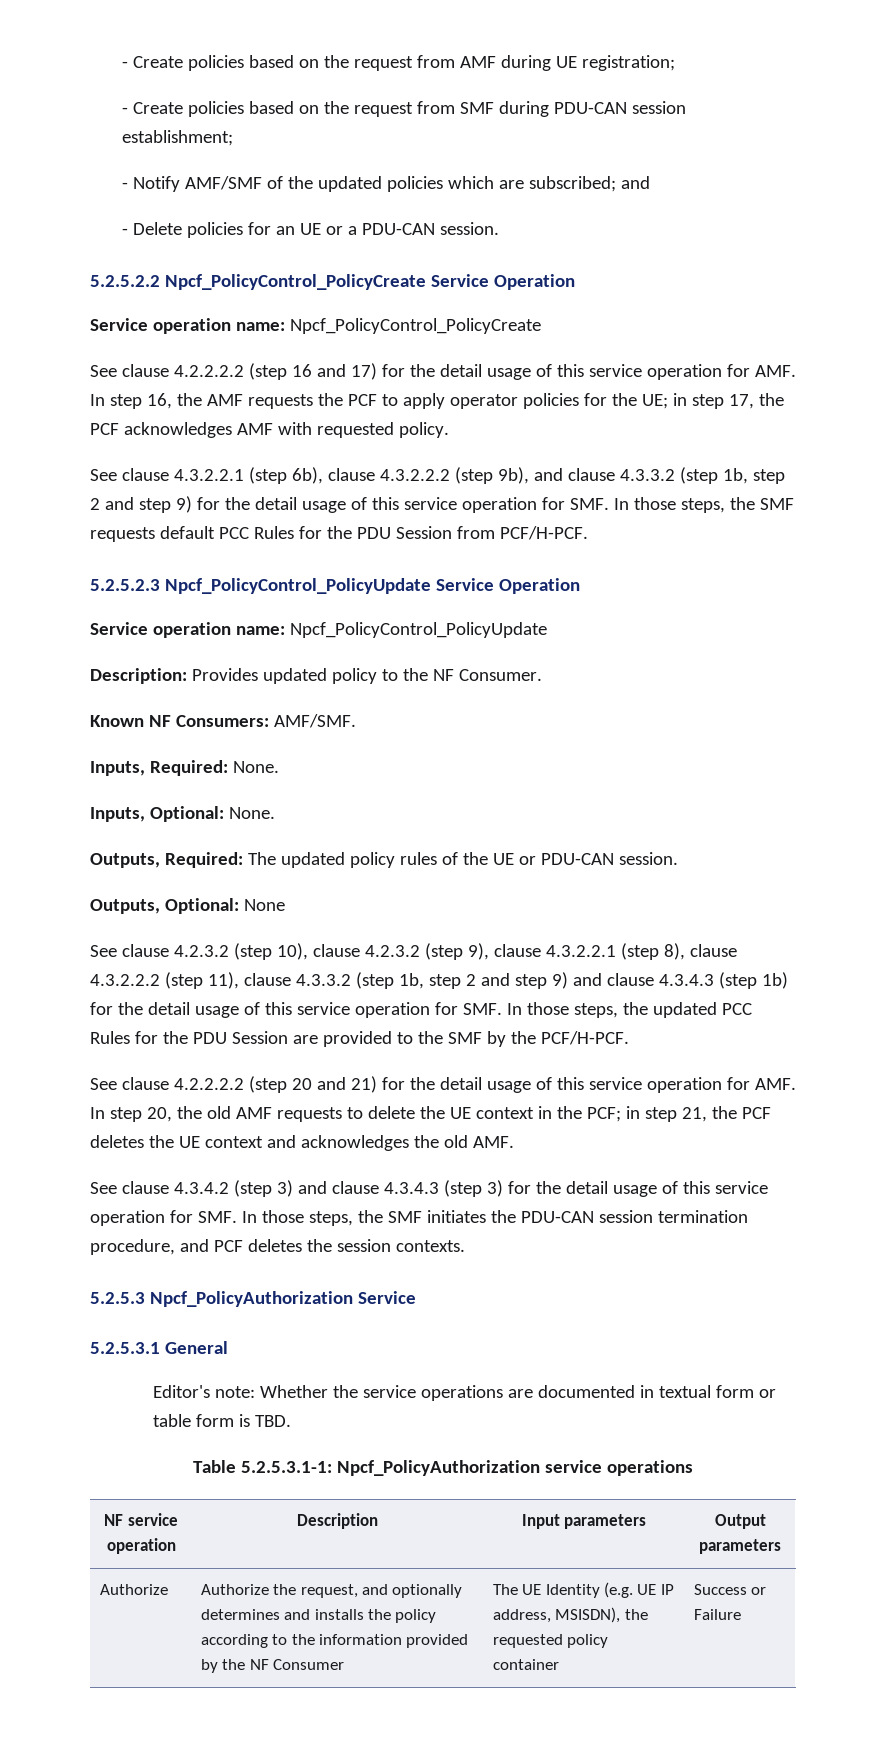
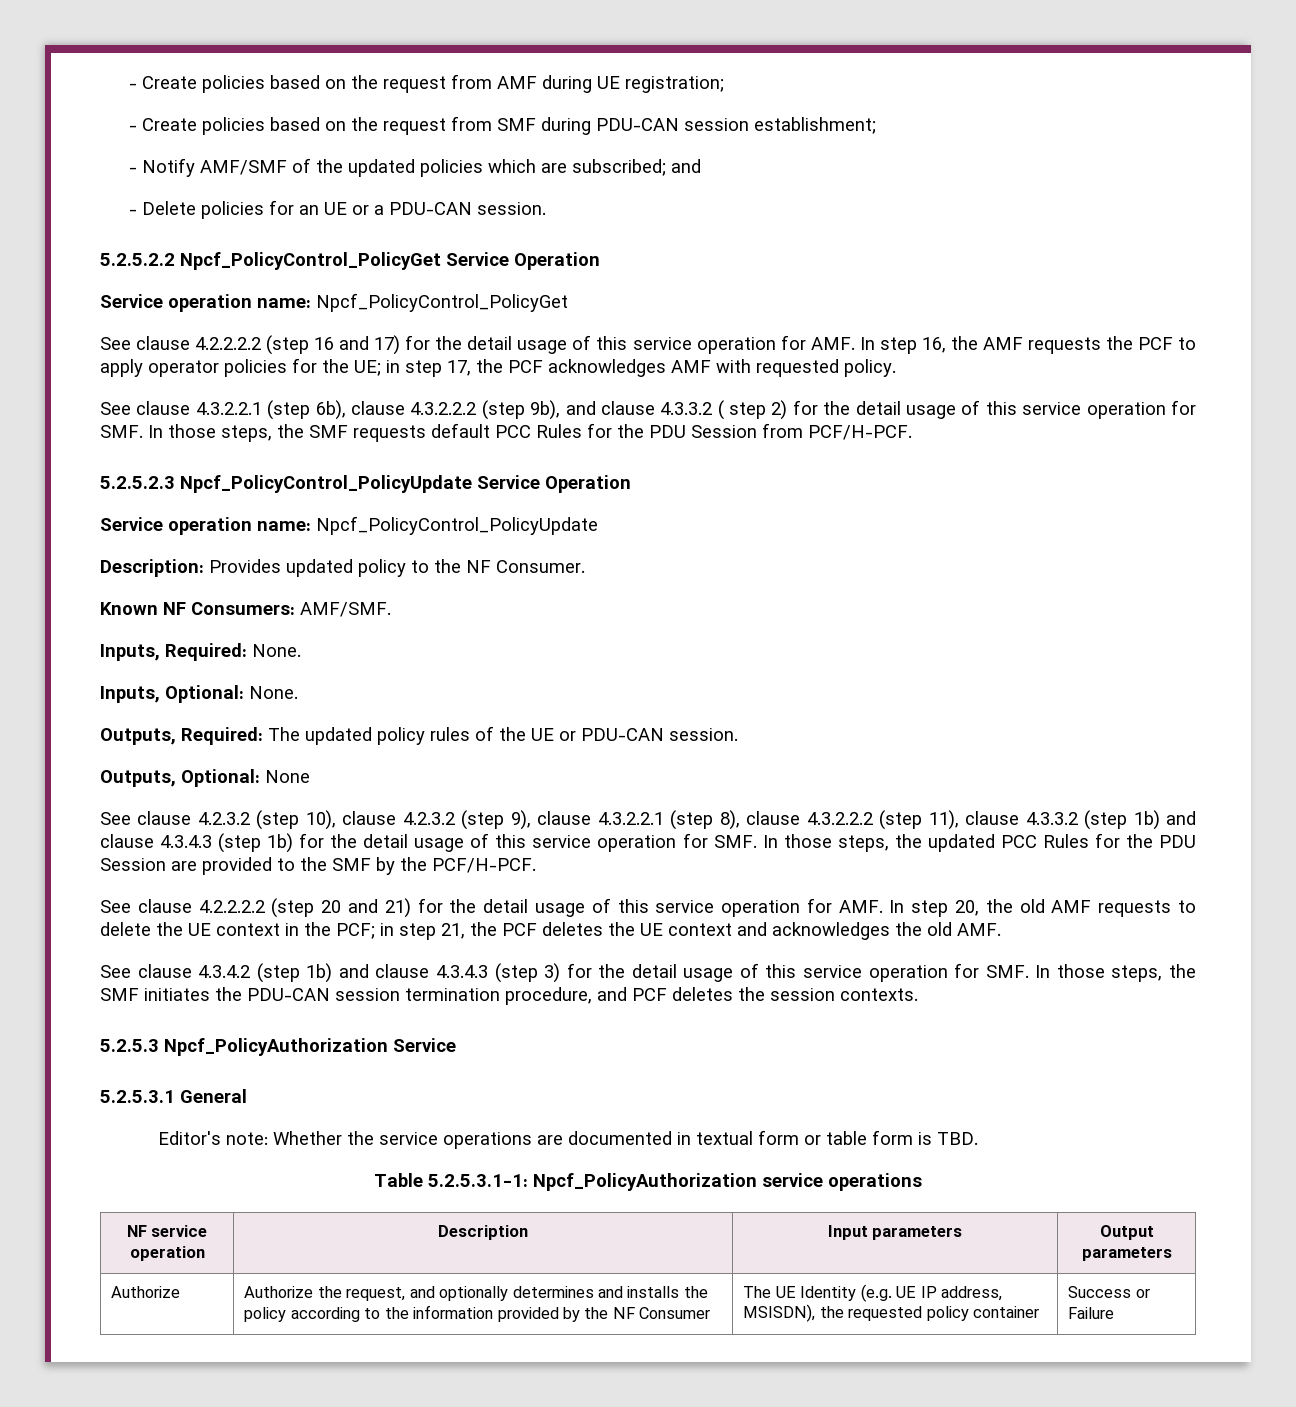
- 5.2.5.2.2 Npcf_PolicyControl_PolicyCreate Service Operation
- Service operation name: Npcf_PolicyControl_PolicyCreate
+ 5.2.5.2.2 Npcf_PolicyControl_PolicyGet Service Operation
+ Service operation name: Npcf_PolicyControl_PolicyGet
- See clause 4.3.2.2.1 (step 6b), clause 4.3.2.2.2 (step 9b), and clause 4.3.3.2 (step 1b, step 2 and step 9) for the detail usage of this service operation for SMF. In those steps, the SMF requests default PCC Rules for the PDU Session from PCF/H-PCF.
+ See clause 4.3.2.2.1 (step 6b), clause 4.3.2.2.2 (step 9b), and clause 4.3.3.2 ( step 2) for the detail usage of this service operation for SMF. In those steps, the SMF requests default PCC Rules for the PDU Session from PCF/H-PCF.
- See clause 4.2.3.2 (step 10), clause 4.2.3.2 (step 9), clause 4.3.2.2.1 (step 8), clause 4.3.2.2.2 (step 11), clause 4.3.3.2 (step 1b, step 2 and step 9) and clause 4.3.4.3 (step 1b) for the detail usage of this service operation for SMF. In those steps, the updated PCC Rules for the PDU Session are provided to the SMF by the PCF/H-PCF.
+ See clause 4.2.3.2 (step 10), clause 4.2.3.2 (step 9), clause 4.3.2.2.1 (step 8), clause 4.3.2.2.2 (step 11), clause 4.3.3.2 (step 1b) and clause 4.3.4.3 (step 1b) for the detail usage of this service operation for SMF. In those steps, the updated PCC Rules for the PDU Session are provided to the SMF by the PCF/H-PCF.
- See clause 4.3.4.2 (step 3) and clause 4.3.4.3 (step 3) for the detail usage of this service operation for SMF. In those steps, the SMF initiates the PDU-CAN session termination procedure, and PCF deletes the session contexts.
+ See clause 4.3.4.2 (step 1b) and clause 4.3.4.3 (step 3) for the detail usage of this service operation for SMF. In those steps, the SMF initiates the PDU-CAN session termination procedure, and PCF deletes the session contexts.

